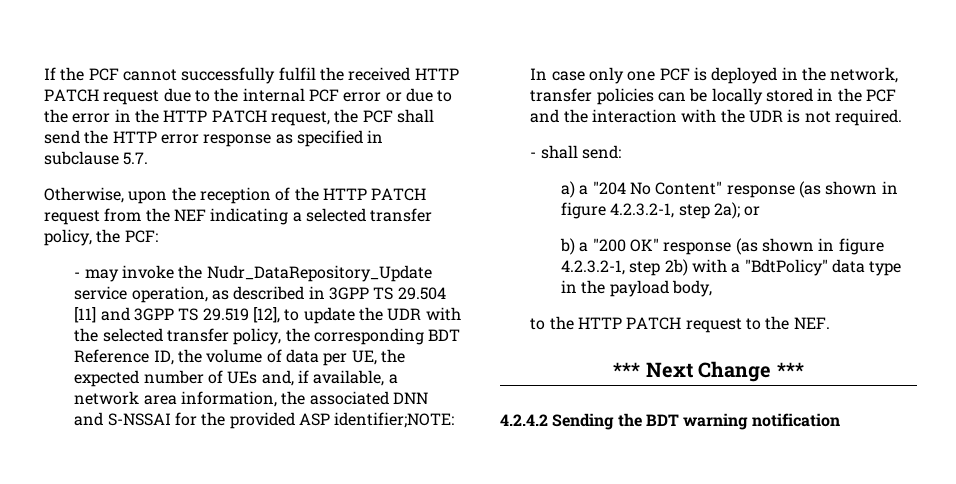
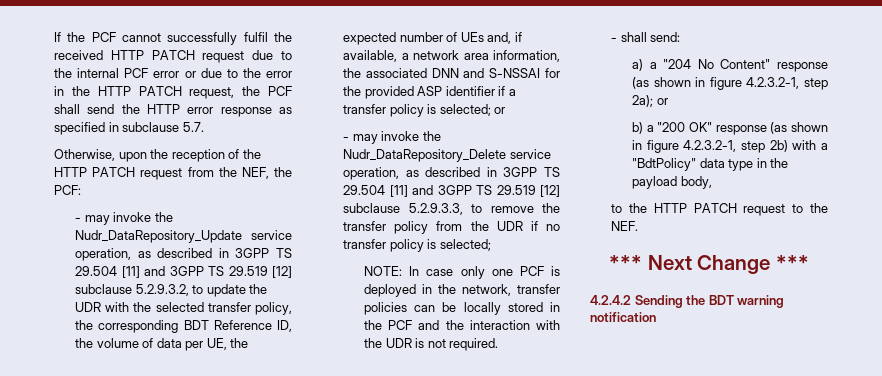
- Otherwise, upon the reception of the HTTP PATCH request from the NEF indicating a selected transfer policy, the PCF:
+ Otherwise, upon the reception of the HTTP PATCH request from the NEF, the PCF:
- - may invoke the Nudr_DataRepository_Update service operation, as described in 3GPP TS 29.504 [11] and 3GPP TS 29.519 [12], to update the UDR with the selected transfer policy, the corresponding BDT Reference ID, the volume of data per UE, the expected number of UEs and, if available, a network area information, the associated DNN and S-NSSAI for the provided ASP identifier;NOTE:
+ - may invoke the Nudr_DataRepository_Update service operation, as described in 3GPP TS 29.504 [11] and 3GPP TS 29.519 [12] subclause 5.2.9.3.2, to update the UDR with the selected transfer policy, the corresponding BDT Reference ID, the volume of data per UE, the expected number of UEs and, if available, a network area information, the associated DNN and S-NSSAI for the provided ASP identifier if a transfer policy is selected; or
+ - may invoke the Nudr_DataRepository_Delete service operation, as described in 3GPP TS 29.504 [11] and 3GPP TS 29.519 [12] subclause 5.2.9.3.3, to remove the transfer policy from the UDR if no transfer policy is selected;
+ NOTE:

